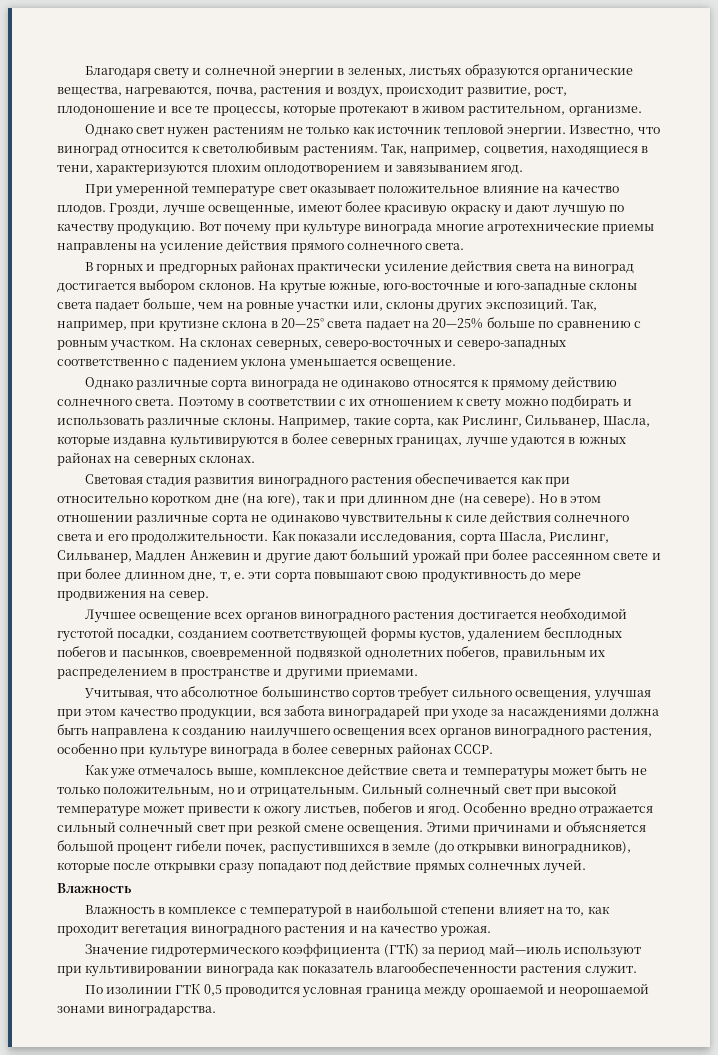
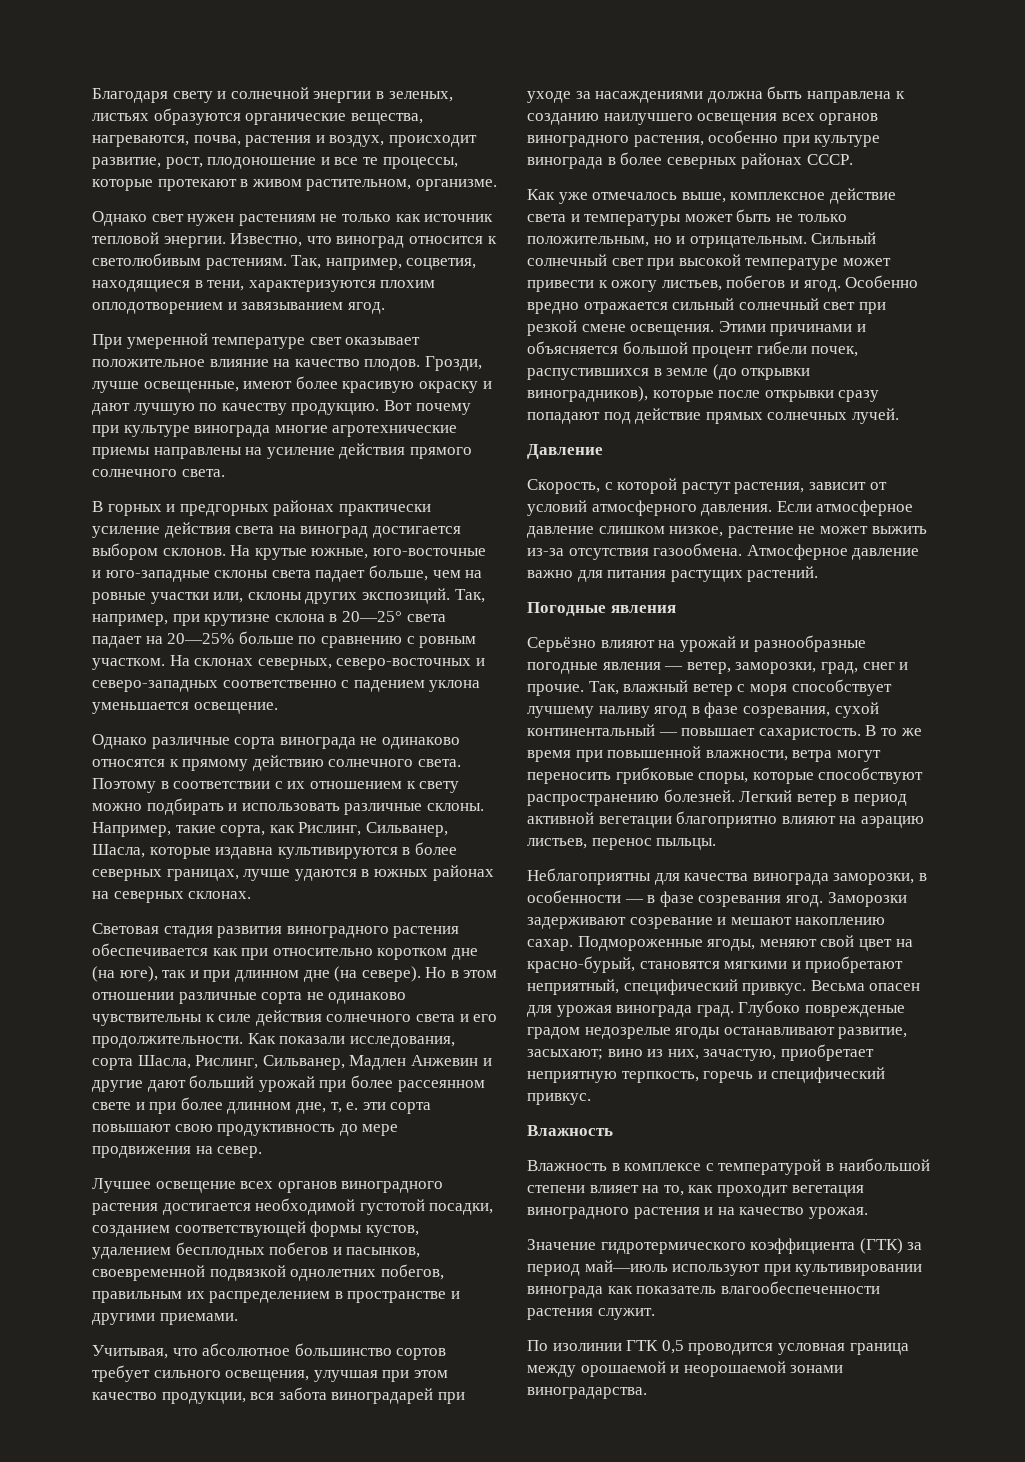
+ Давление
+ Скорость, с которой растут растения, зависит от условий атмосферного давления. Если атмосферное давление слишком низкое, растение не может выжить из-за отсутствия газообмена. Атмосферное давление важно для питания растущих растений.
+ Погодные явления
+ Серьёзно влияют на урожай и разнообразные погодные явления — ветер, заморозки, град, снег и прочие. Так, влажный ветер с моря способствует лучшему наливу ягод в фазе созревания, сухой континентальный — повышает сахаристость. В то же время при повышенной влажности, ветра могут переносить грибковые споры, которые способствуют распространению болезней. Легкий ветер в период активной вегетации благоприятно влияют на аэрацию листьев, перенос пыльцы.
+ Неблагоприятны для качества винограда заморозки, в особенности — в фазе созревания ягод. Заморозки задерживают созревание и мешают накоплению сахар. Подмороженные ягоды, меняют свой цвет на красно-бурый, становятся мягкими и приобретают неприятный, специфический привкус. Весьма опасен для урожая винограда град. Глубоко поврежденые градом недозрелые ягоды останавливают развитие, засыхают; вино из них, зачастую, приобретает неприятную терпкость, горечь и специфический привкус.

